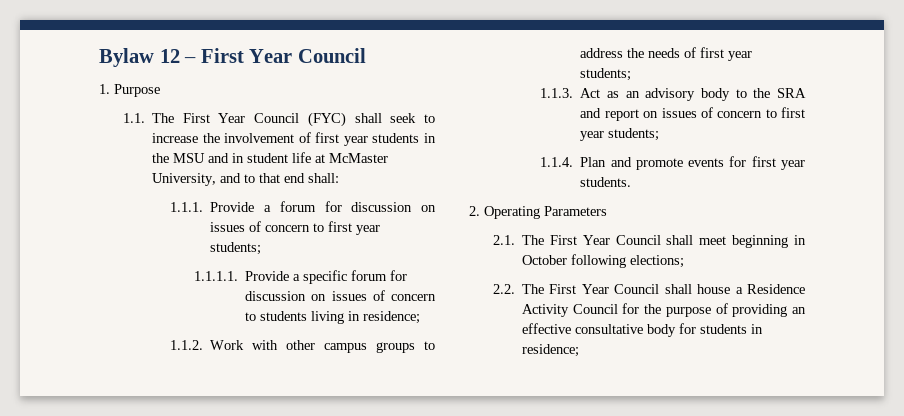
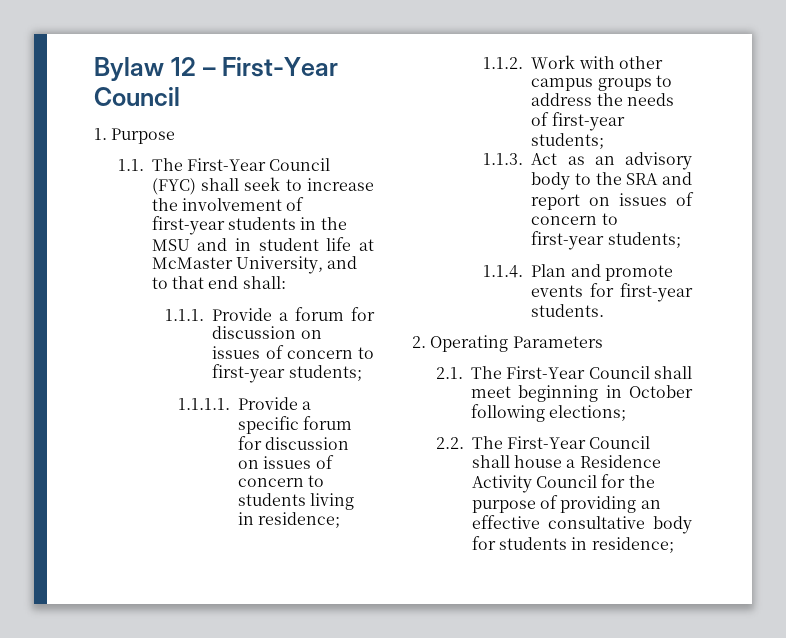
- Bylaw 12 – First Year Council
+ Bylaw 12 – First-Year Council
- 1.1. The First Year Council (FYC) shall seek to increase the involvement of first year students in the MSU and in student life at McMaster University, and to that end shall:
+ 1.1. The First-Year Council (FYC) shall seek to increase the involvement of first-year students in the MSU and in student life at McMaster University, and to that end shall:
- 1.1.1. Provide a forum for discussion on issues of concern to first year students;
+ 1.1.1. Provide a forum for discussion on issues of concern to first-year students;
- 1.1.2. Work with other campus groups to address the needs of first year students;
+ 1.1.2. Work with other campus groups to address the needs of first-year students;
- 1.1.3. Act as an advisory body to the SRA and report on issues of concern to first year students;
+ 1.1.3. Act as an advisory body to the SRA and report on issues of concern to first-year students;
- 1.1.4. Plan and promote events for first year students.
+ 1.1.4. Plan and promote events for first-year students.
- 2.1. The First Year Council shall meet beginning in October following elections;
+ 2.1. The First-Year Council shall meet beginning in October following elections;
- 2.2. The First Year Council shall house a Residence Activity Council for the purpose of providing an effective consultative body for students in residence;
+ 2.2. The First-Year Council shall house a Residence Activity Council for the purpose of providing an effective consultative body for students in residence;

